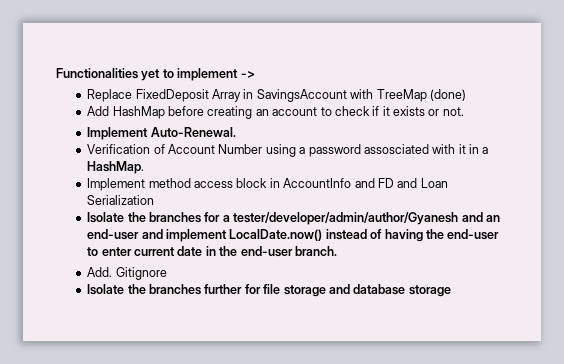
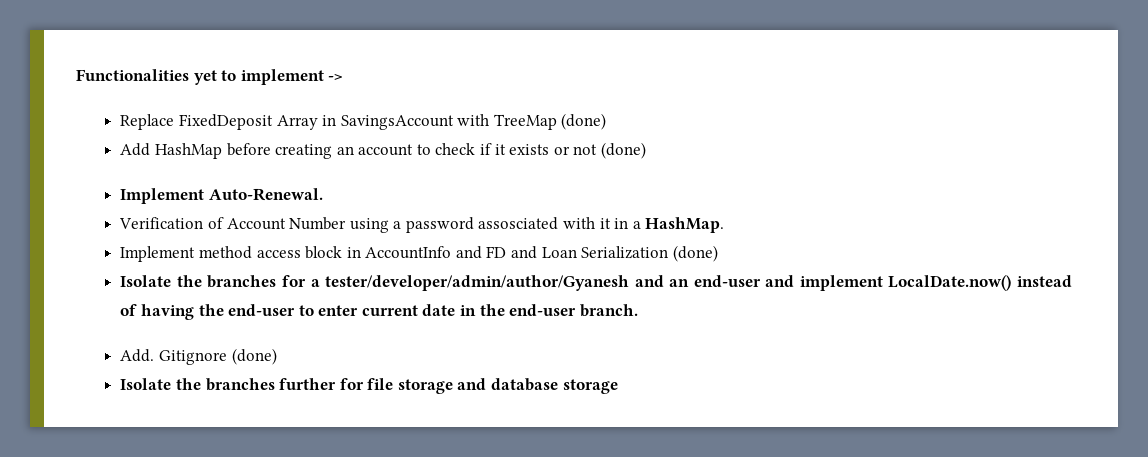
- Add HashMap before creating an account to check if it exists or not.
+ Add HashMap before creating an account to check if it exists or not (done)
- Implement method access block in AccountInfo and FD and Loan Serialization
+ Implement method access block in AccountInfo and FD and Loan Serialization (done)
- Add. Gitignore
+ Add. Gitignore (done)

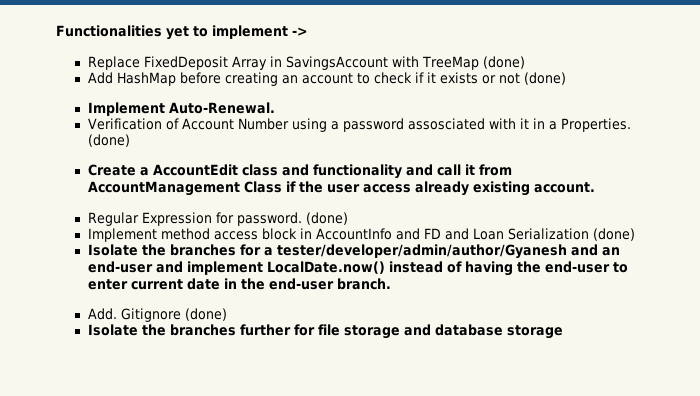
- Verification of Account Number using a password assosciated with it in a HashMap.
+ Verification of Account Number using a password assosciated with it in a Properties. (done)
+ Create a AccountEdit class and functionality and call it from AccountManagement Class if the user access already existing account.
+ Regular Expression for password. (done)

